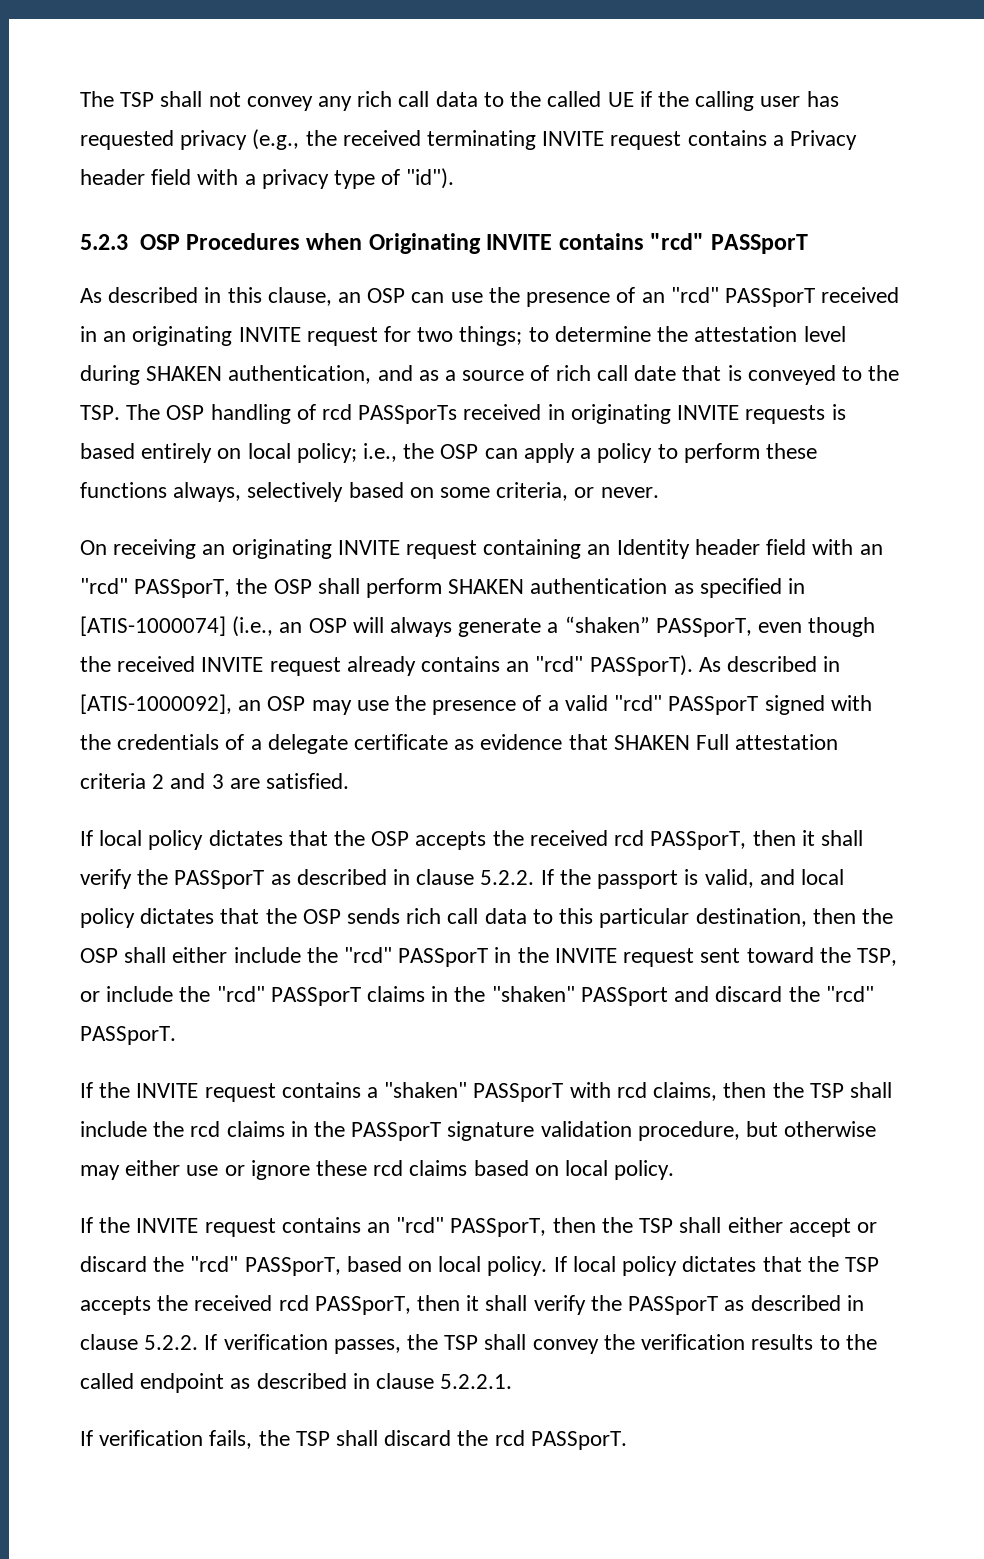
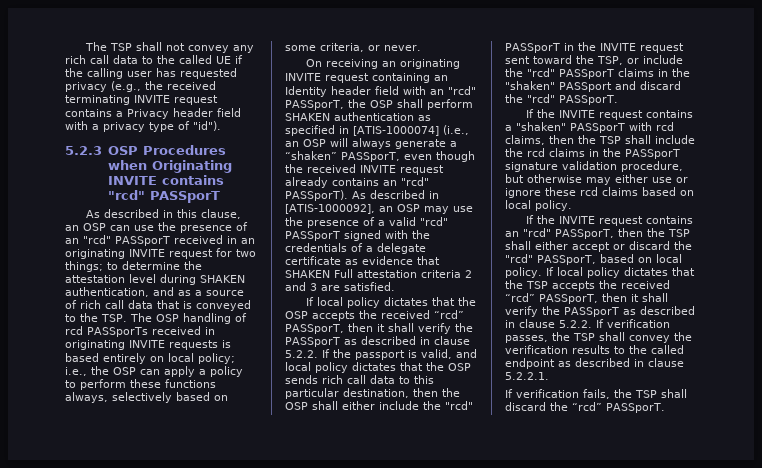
- to determine the attestation level during SHAKEN authentication, and as a source of rich call date that is conveyed to the TSP. The OSP handling of rcd PASSporTs received in originating INVITE requests is based entirely on local policy;
+ to determine the attestation level during SHAKEN authentication, and as a source of rich call data that is conveyed to the TSP. The OSP handling of rcd PASSporTs received in originating INVITE requests is based entirely on local policy;
- If local policy dictates that the OSP accepts the received rcd PASSporT, then it shall verify the PASSporT as described in clause 5.2.2. If the passport is valid, and local policy dictates that the OSP sends rich call data to this particular destination, then the OSP shall either include the "rcd" PASSporT in the INVITE request sent toward the TSP, or include the "rcd" PASSporT claims in the "shaken" PASSport and discard the "rcd" PASSporT.
+ If local policy dictates that the OSP accepts the received “rcd” PASSporT, then it shall verify the PASSporT as described in clause 5.2.2. If the passport is valid, and local policy dictates that the OSP sends rich call data to this particular destination, then the OSP shall either include the "rcd" PASSporT in the INVITE request sent toward the TSP, or include the "rcd" PASSporT claims in the "shaken" PASSport and discard the "rcd" PASSporT.
- If local policy dictates that the TSP accepts the received rcd PASSporT, then it shall verify the PASSporT as described in clause 5.2.2. If verification passes, the TSP shall convey the verification results to the called endpoint as described in clause 5.2.2.1.
+ If local policy dictates that the TSP accepts the received “rcd” PASSporT, then it shall verify the PASSporT as described in clause 5.2.2. If verification passes, the TSP shall convey the verification results to the called endpoint as described in clause 5.2.2.1.
- If verification fails, the TSP shall discard the rcd PASSporT.
+ If verification fails, the TSP shall discard the “rcd” PASSporT.

